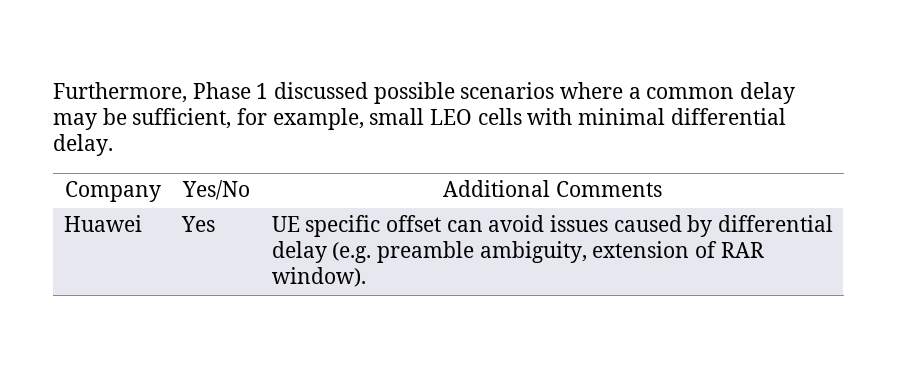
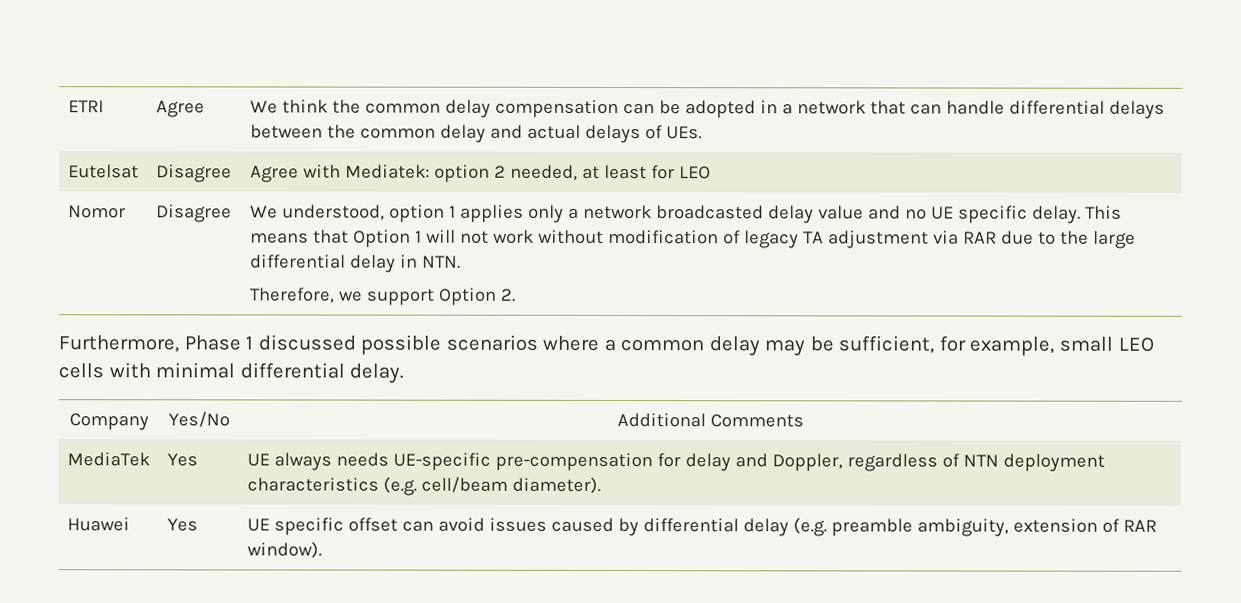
+ ETRI | Agree | We think the common delay compensation can be adopted in a network that can handle differential delays between the common delay and actual delays of UEs.
+ Eutelsat | Disagree | Agree with Mediatek: option 2 needed, at least for LEO
+ Nomor | Disagree | We understood, option 1 applies only a network broadcasted delay value and no UE specific delay. This means that Option 1 will not work without modification of legacy TA adjustment via RAR due to the large differential delay in NTN.
+ Therefore, we support Option 2.
+ MediaTek | Yes | UE always needs UE-specific pre-compensation for delay and Doppler, regardless of NTN deployment characteristics (e.g. cell/beam diameter).

